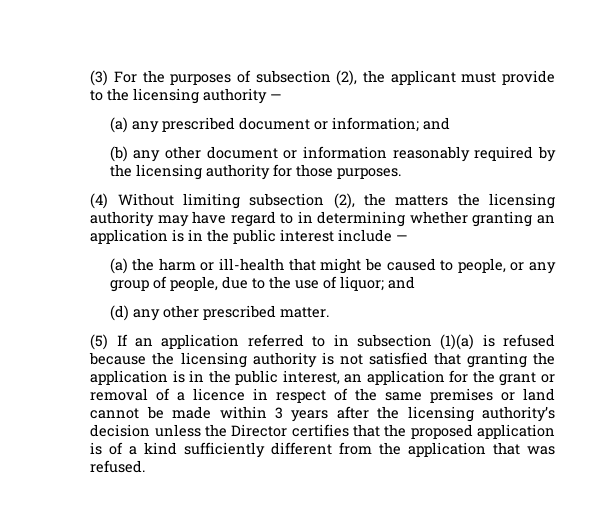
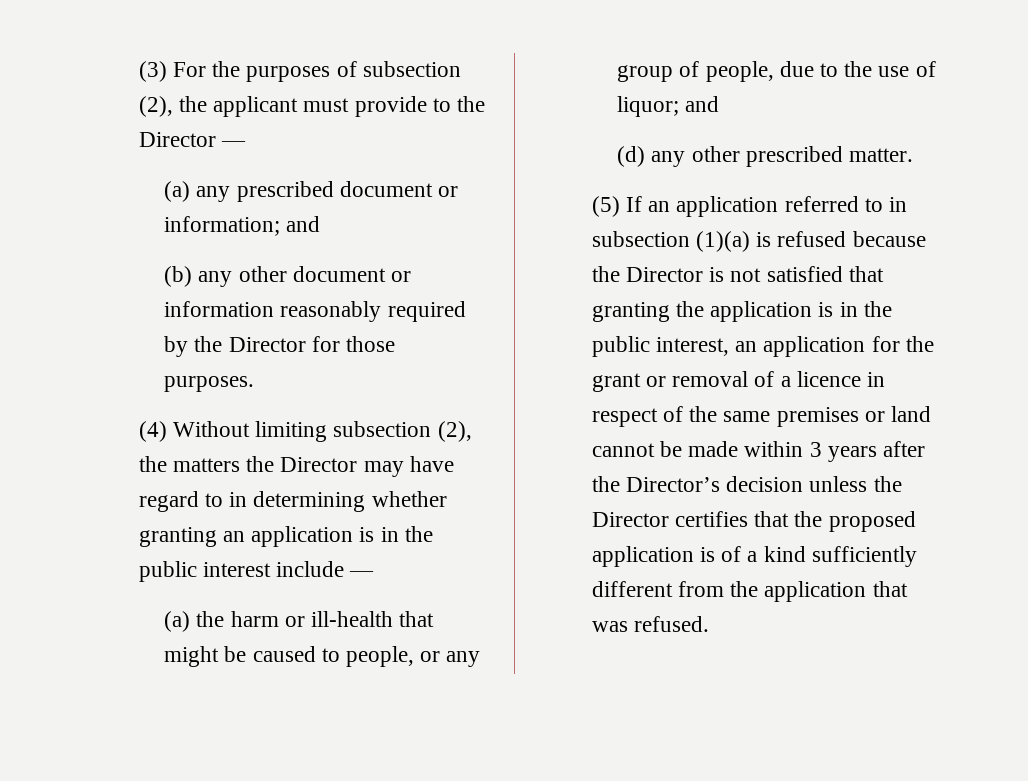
- (3) For the purposes of subsection (2), the applicant must provide to the licensing authority —
+ (3) For the purposes of subsection (2), the applicant must provide to the Director —
- (b) any other document or information reasonably required by the licensing authority for those purposes.
+ (b) any other document or information reasonably required by the Director for those purposes.
- (4) Without limiting subsection (2), the matters the licensing authority may have regard to in determining whether granting an application is in the public interest include —
+ (4) Without limiting subsection (2), the matters the Director may have regard to in determining whether granting an application is in the public interest include —
- (5) If an application referred to in subsection (1)(a) is refused because the licensing authority is not satisfied that granting the application is in the public interest, an application for the grant or removal of a licence in respect of the same premises or land cannot be made within 3 years after the licensing authority’s decision unless the Director certifies that the proposed application is of a kind sufficiently different from the application that was refused.
+ (5) If an application referred to in subsection (1)(a) is refused because the Director is not satisfied that granting the application is in the public interest, an application for the grant or removal of a licence in respect of the same premises or land cannot be made within 3 years after the Director’s decision unless the Director certifies that the proposed application is of a kind sufficiently different from the application that was refused.

